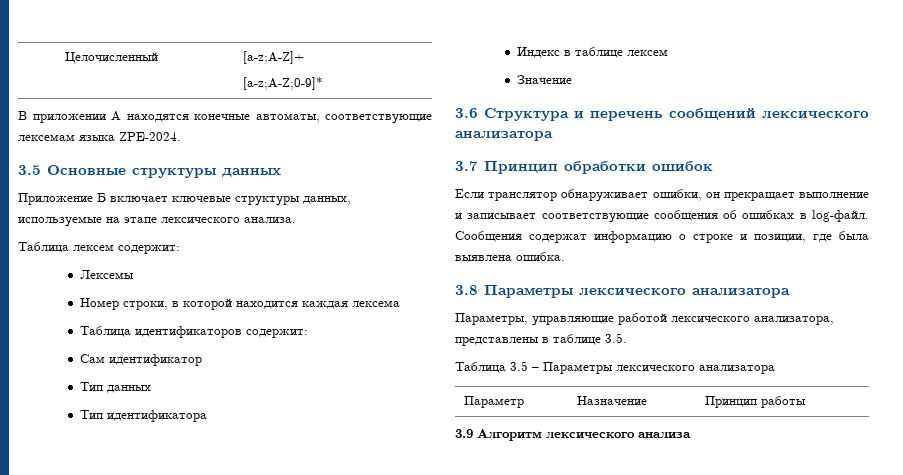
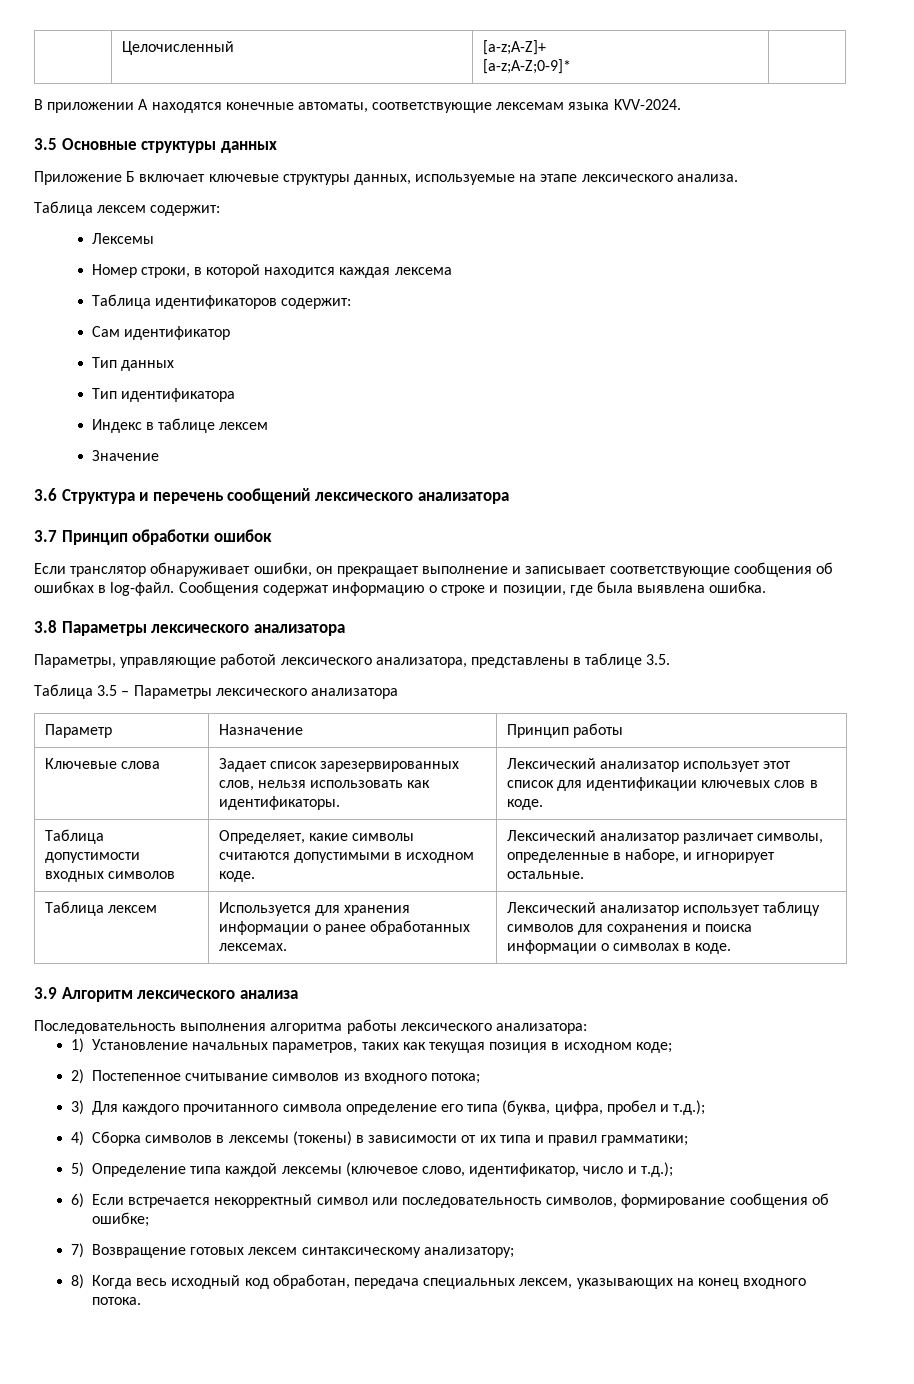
- В приложении А находятся конечные автоматы, соответствующие лексемам языка ZPE-2024.
+ В приложении А находятся конечные автоматы, соответствующие лексемам языка KVV-2024.
+ Ключевые слова | Задает список зарезервированных слов, нельзя использовать как идентификаторы. | Лексический анализатор использует этот список для идентификации ключевых слов в коде.
+ Таблица допустимости входных символов | Определяет, какие символы считаются допустимыми в исходном коде. | Лексический анализатор различает символы, определенные в наборе, и игнорирует остальные.
+ Таблица лексем | Используется для хранения информации о ранее обработанных лексемах. | Лексический анализатор использует таблицу символов для сохранения и поиска информации о символах в коде.
  3.9 Алгоритм лексического анализа
+ Последовательность выполнения алгоритма работы лексического анализатора:
+ 1) Установление начальных параметров, таких как текущая позиция в исходном коде;
+ 2) Постепенное считывание символов из входного потока;
+ 3) Для каждого прочитанного символа определение его типа (буква, цифра, пробел и т.д.);
+ 4) Сборка символов в лексемы (токены) в зависимости от их типа и правил грамматики;
+ 5) Определение типа каждой лексемы (ключевое слово, идентификатор, число и т.д.);
+ 6) Если встречается некорректный символ или последовательность символов, формирование сообщения об ошибке;
+ 7) Возвращение готовых лексем синтаксическому анализатору;
+ 8) Когда весь исходный код обработан, передача специальных лексем, указывающих на конец входного потока.

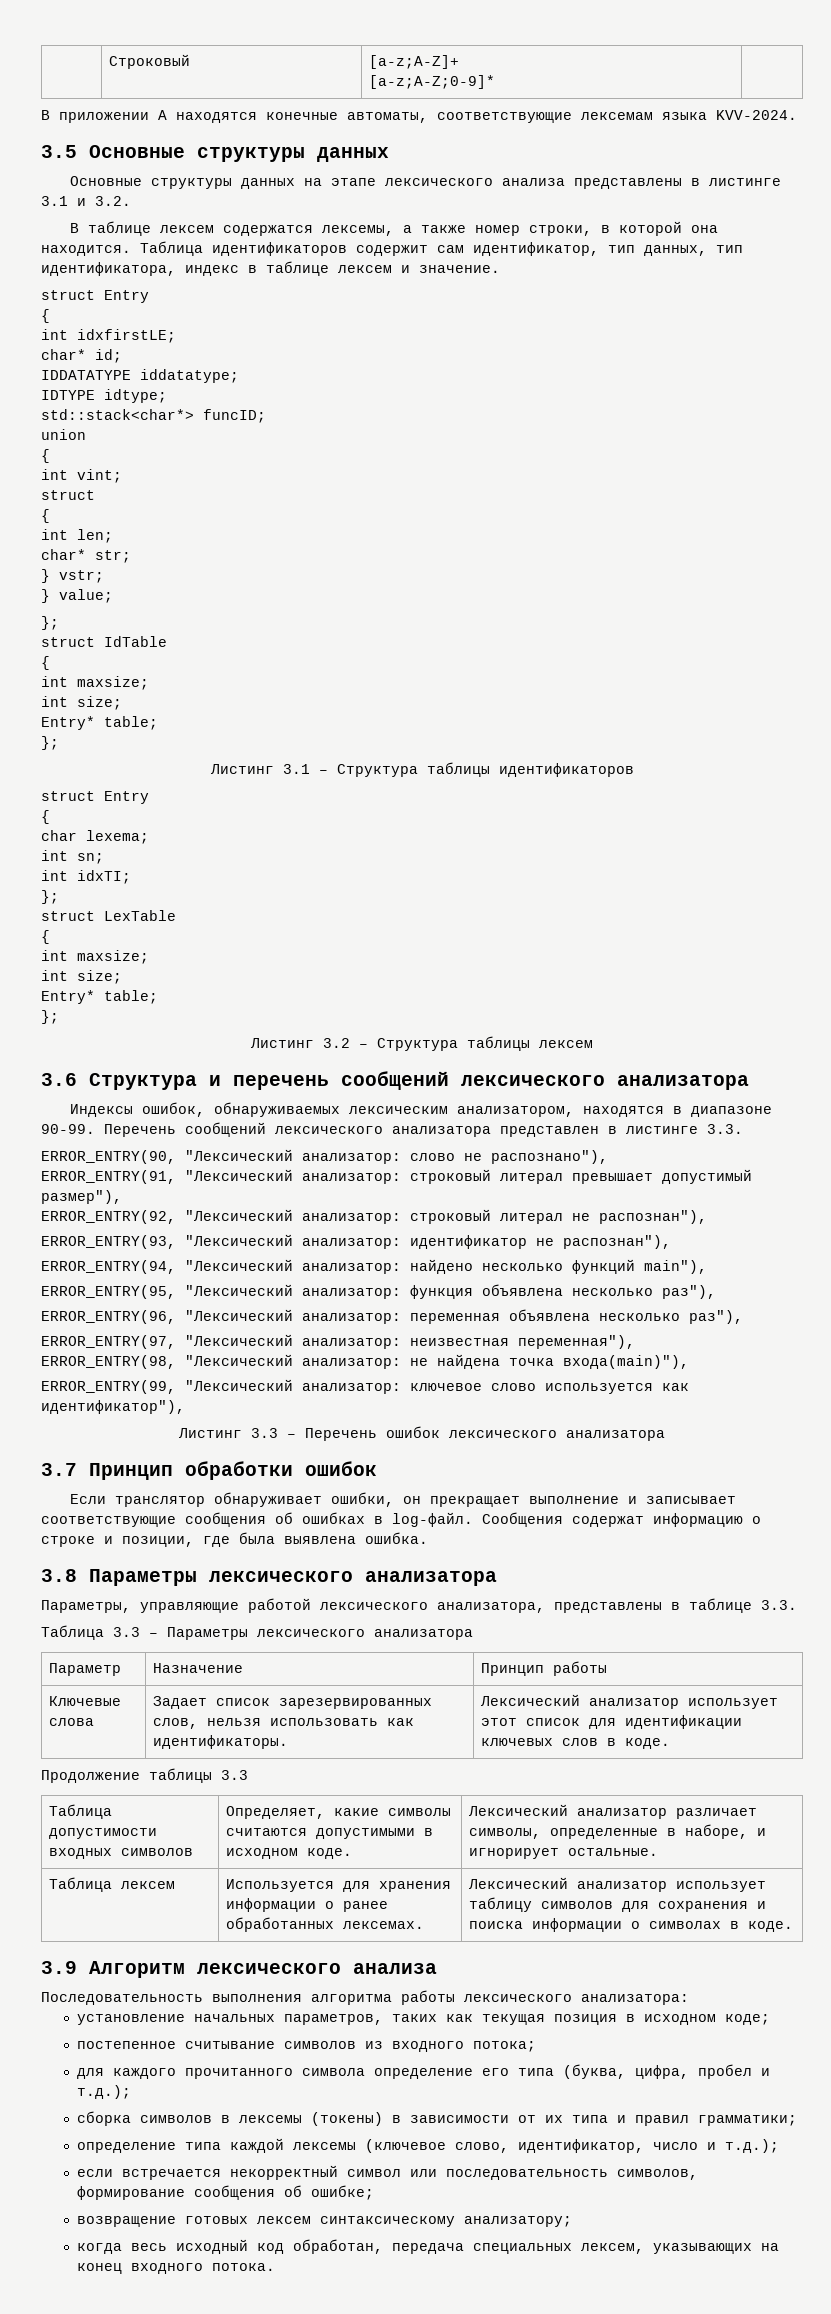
- | Целочисленный | [a-z;A-Z]+
+ | Строковый | [a-z;A-Z]+
- Приложение Б включает ключевые структуры данных, используемые на этапе лексического анализа.
- Таблица лексем содержит:
- Лексемы
- Номер строки, в которой находится каждая лексема
- Таблица идентификаторов содержит:
- Сам идентификатор
- Тип данных
- Тип идентификатора
- Индекс в таблице лексем
- Значение
+ Основные структуры данных на этапе лексического анализа представлены в листинге 3.1 и 3.2.
+ В таблице лексем содержатся лексемы, а также номер строки, в которой она находится. Таблица идентификаторов содержит сам идентификатор, тип данных, тип идентификатора, индекс в таблице лексем и значение.
+ struct Entry
+ {
+ int idxfirstLE;
+ char* id;
+ IDDATATYPE iddatatype;
+ IDTYPE idtype;
+ std::stack<char*> funcID;
+ union
+ {
+ int vint;
+ struct
+ {
+ int len;
+ char* str;
+ } vstr;
+ } value;
+ };
+ struct IdTable
+ {
+ int maxsize;
+ int size;
+ Entry* table;
+ };
+ Листинг 3.1 – Структура таблицы идентификаторов
+ struct Entry
+ {
+ char lexema;
+ int sn;
+ int idxTI;
+ };
+ struct LexTable
+ {
+ int maxsize;
+ int size;
+ Entry* table;
+ };
+ Листинг 3.2 – Структура таблицы лексем
+ Индексы ошибок, обнаруживаемых лексическим анализатором, находятся в диапазоне 90-99. Перечень сообщений лексического анализатора представлен в листинге 3.3.
+ ERROR_ENTRY(90, "Лексический анализатор: слово не распознано"),
+ ERROR_ENTRY(91, "Лексический анализатор: строковый литерал превышает допустимый размер"),
+ ERROR_ENTRY(92, "Лексический анализатор: строковый литерал не распознан"),
+ ERROR_ENTRY(93, "Лексический анализатор: идентификатор не распознан"),
+ ERROR_ENTRY(94, "Лексический анализатор: найдено несколько функций main"),
+ ERROR_ENTRY(95, "Лексический анализатор: функция объявлена несколько раз"),
+ ERROR_ENTRY(96, "Лексический анализатор: переменная объявлена несколько раз"),
+ ERROR_ENTRY(97, "Лексический анализатор: неизвестная переменная"),
+ ERROR_ENTRY(98, "Лексический анализатор: не найдена точка входа(main)"),
+ ERROR_ENTRY(99, "Лексический анализатор: ключевое слово используется как идентификатор"),
+ Листинг 3.3 – Перечень ошибок лексического анализатора
- Параметры, управляющие работой лексического анализатора, представлены в таблице 3.5.
- Таблица 3.5 – Параметры лексического анализатора
+ Параметры, управляющие работой лексического анализатора, представлены в таблице 3.3.
+ Таблица 3.3 – Параметры лексического анализатора
+ Продолжение таблицы 3.3
- 1) Установление начальных параметров, таких как текущая позиция в исходном коде;
+ установление начальных параметров, таких как текущая позиция в исходном коде;
- 2) Постепенное считывание символов из входного потока;
+ постепенное считывание символов из входного потока;
- 3) Для каждого прочитанного символа определение его типа (буква, цифра, пробел и т.д.);
+ для каждого прочитанного символа определение его типа (буква, цифра, пробел и т.д.);
- 4) Сборка символов в лексемы (токены) в зависимости от их типа и правил грамматики;
+ сборка символов в лексемы (токены) в зависимости от их типа и правил грамматики;
- 5) Определение типа каждой лексемы (ключевое слово, идентификатор, число и т.д.);
+ определение типа каждой лексемы (ключевое слово, идентификатор, число и т.д.);
- 6) Если встречается некорректный символ или последовательность символов, формирование сообщения об ошибке;
+ если встречается некорректный символ или последовательность символов, формирование сообщения об ошибке;
- 7) Возвращение готовых лексем синтаксическому анализатору;
+ возвращение готовых лексем синтаксическому анализатору;
- 8) Когда весь исходный код обработан, передача специальных лексем, указывающих на конец входного потока.
+ когда весь исходный код обработан, передача специальных лексем, указывающих на конец входного потока.

